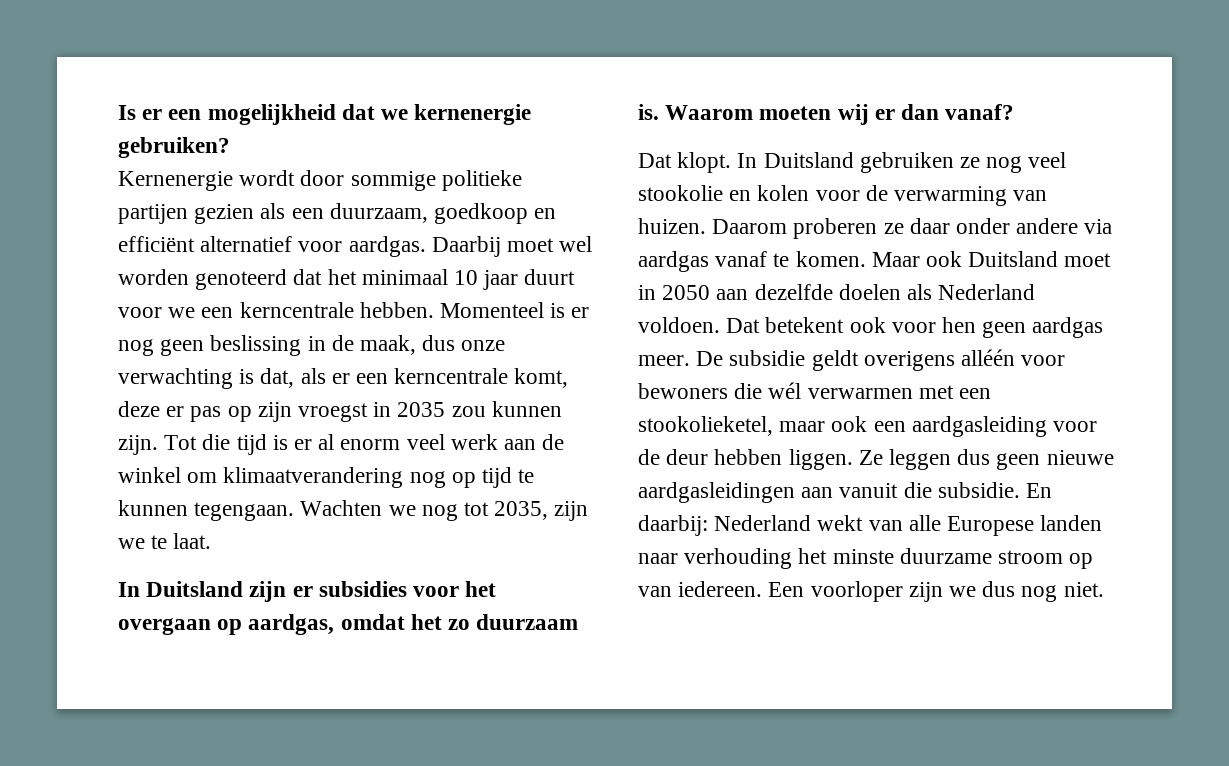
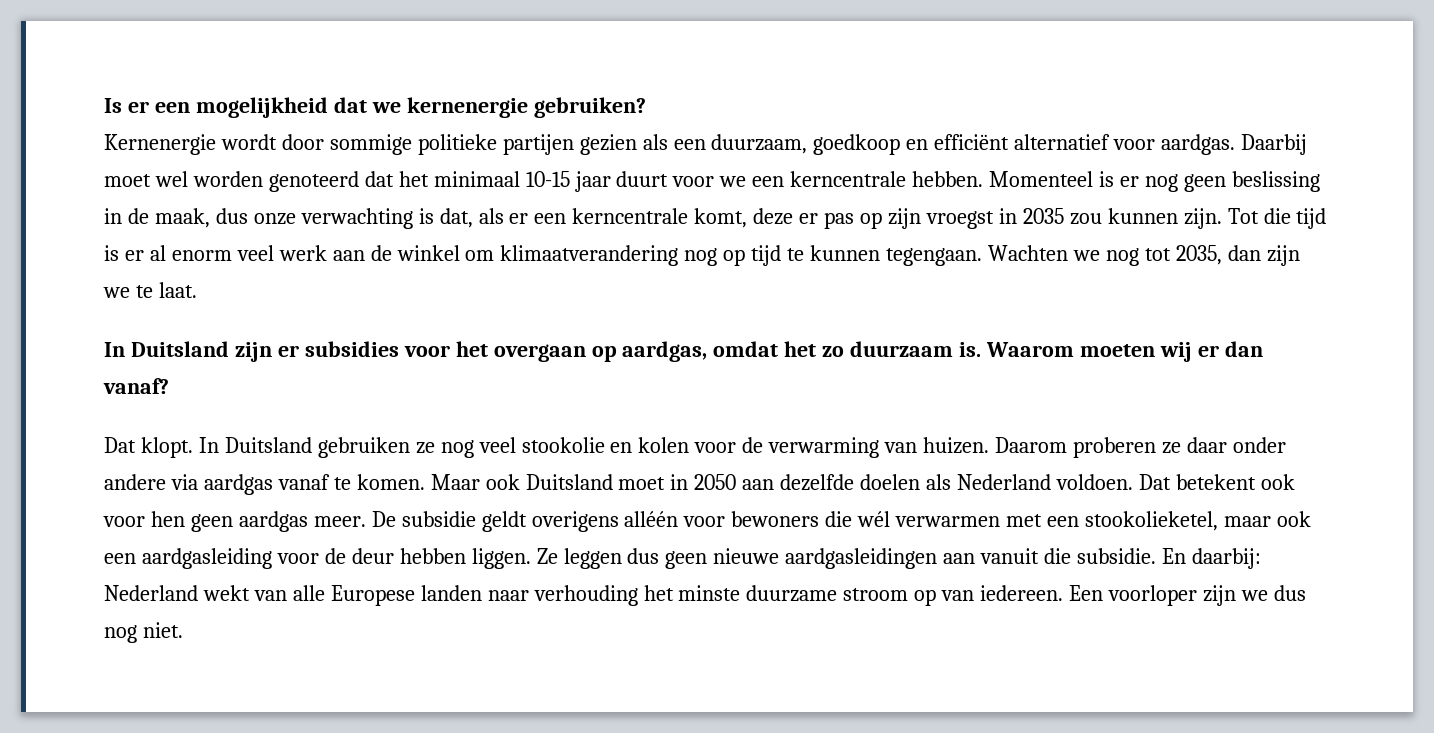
- Daarbij moet wel worden genoteerd dat het minimaal 10 jaar duurt voor we een kerncentrale hebben.
+ Daarbij moet wel worden genoteerd dat het minimaal 10-15 jaar duurt voor we een kerncentrale hebben.
- Wachten we nog tot 2035, zijn we te laat.
+ Wachten we nog tot 2035, dan zijn we te laat.

